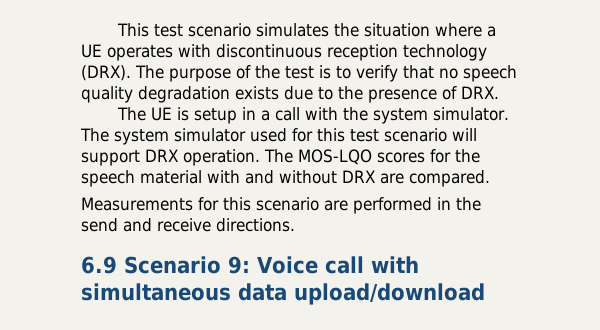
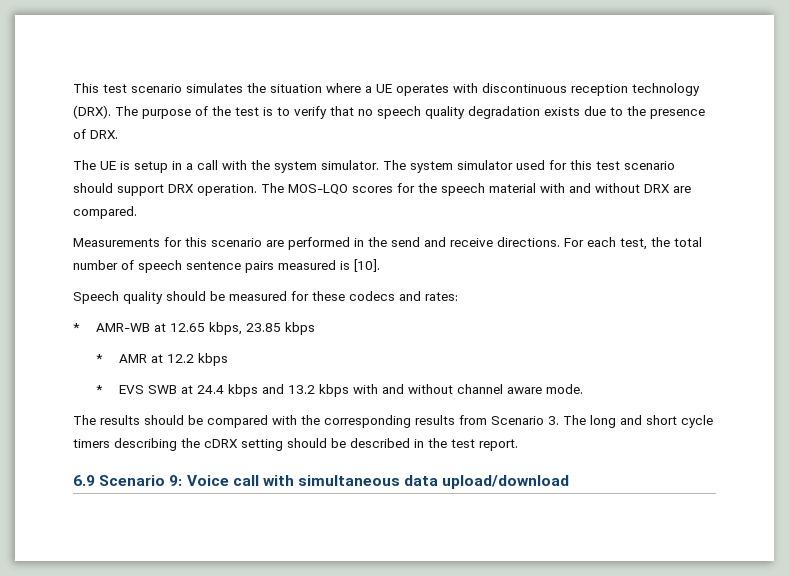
- The system simulator used for this test scenario will support DRX operation.
+ The system simulator used for this test scenario should support DRX operation.
+ For each test, the total number of speech sentence pairs measured is [10].
+ Speech quality should be measured for these codecs and rates:
+ * AMR-WB at 12.65 kbps, 23.85 kbps
+ * AMR at 12.2 kbps
+ * EVS SWB at 24.4 kbps and 13.2 kbps with and without channel aware mode.
+ The results should be compared with the corresponding results from Scenario 3. The long and short cycle timers describing the cDRX setting should be described in the test report.

